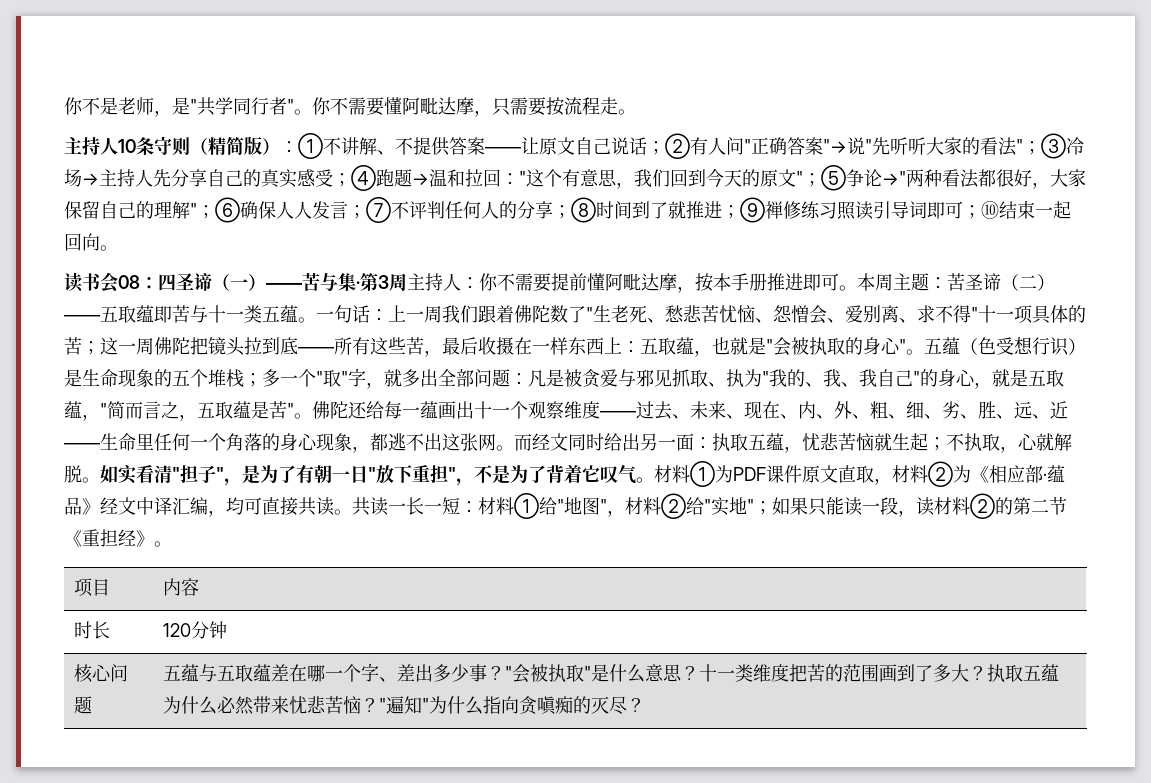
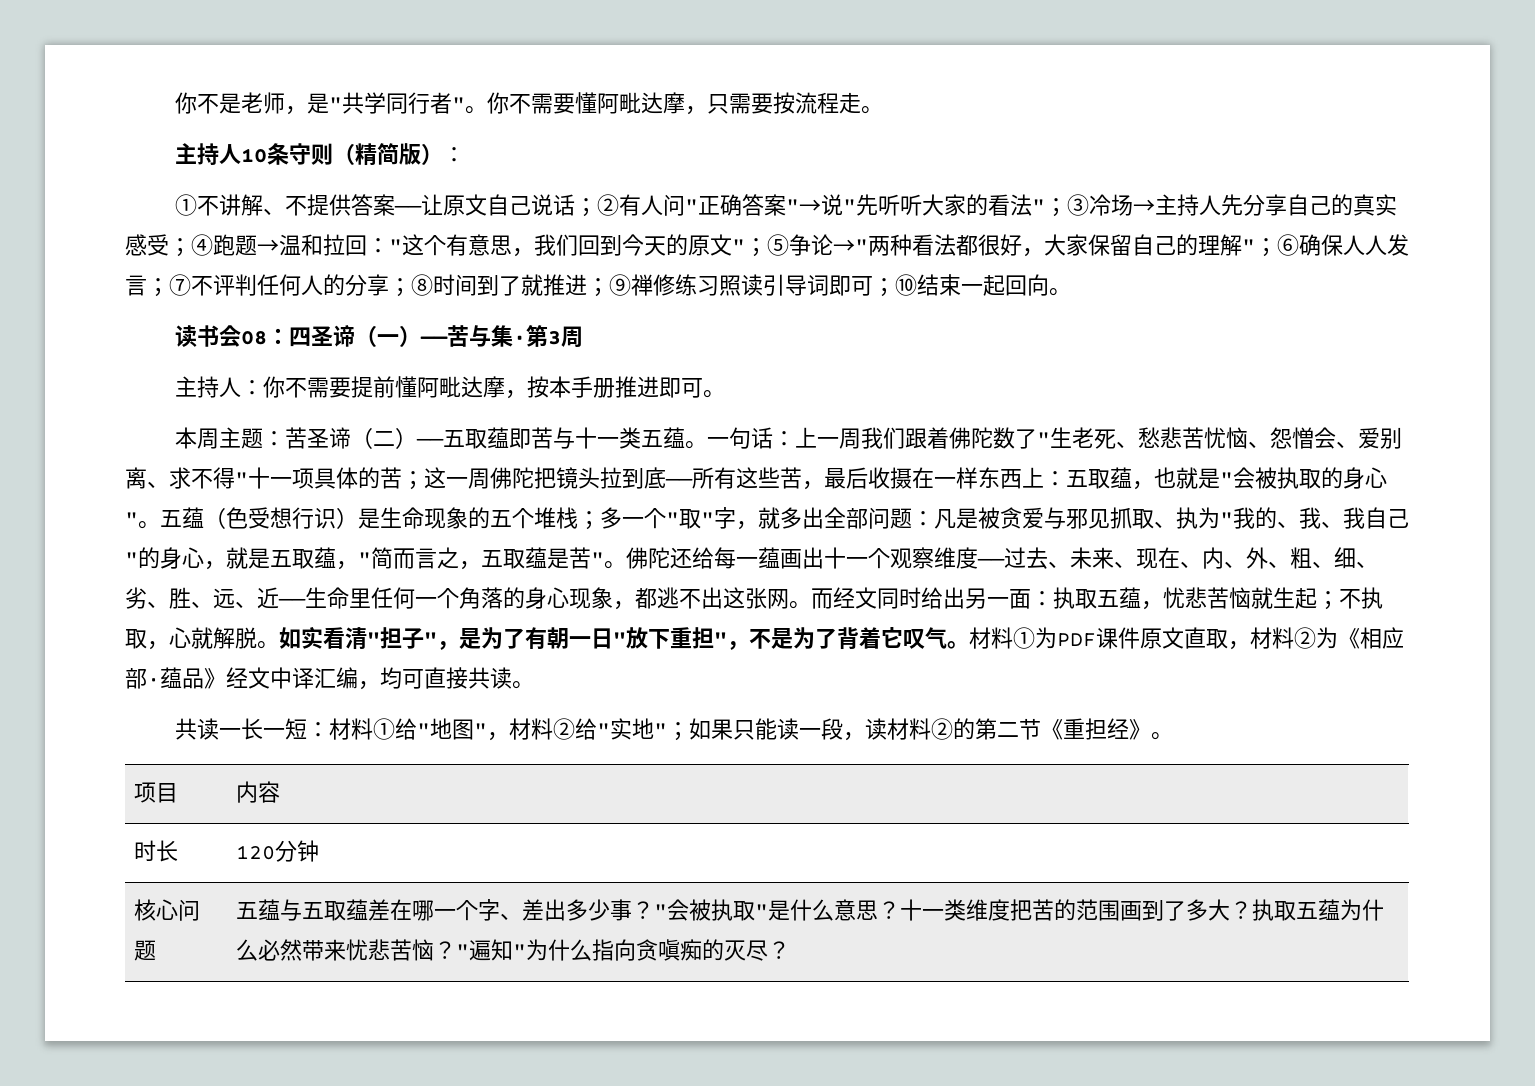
- 主持人10条守则（精简版）：①不讲解、不提供答案——让原文自己说话；
+ 主持人10条守则（精简版）：
+ ①不讲解、不提供答案——让原文自己说话；
- 读书会08：四圣谛（一）——苦与集·第3周主持人：你不需要提前懂阿毗达摩，按本手册推进即可。本周主题：苦圣谛（二）——五取蕴即苦与十一类五蕴。
+ 读书会08：四圣谛（一）——苦与集·第3周
+ 主持人：你不需要提前懂阿毗达摩，按本手册推进即可。
+ 本周主题：苦圣谛（二）——五取蕴即苦与十一类五蕴。
- 材料①为PDF课件原文直取，材料②为《相应部·蕴品》经文中译汇编，均可直接共读。共读一长一短：材料①给"地图"，材料②给"实地"；如果只能读一段，读材料②的第二节《重担经》。
+ 材料①为PDF课件原文直取，材料②为《相应部·蕴品》经文中译汇编，均可直接共读。
+ 共读一长一短：材料①给"地图"，材料②给"实地"；如果只能读一段，读材料②的第二节《重担经》。

